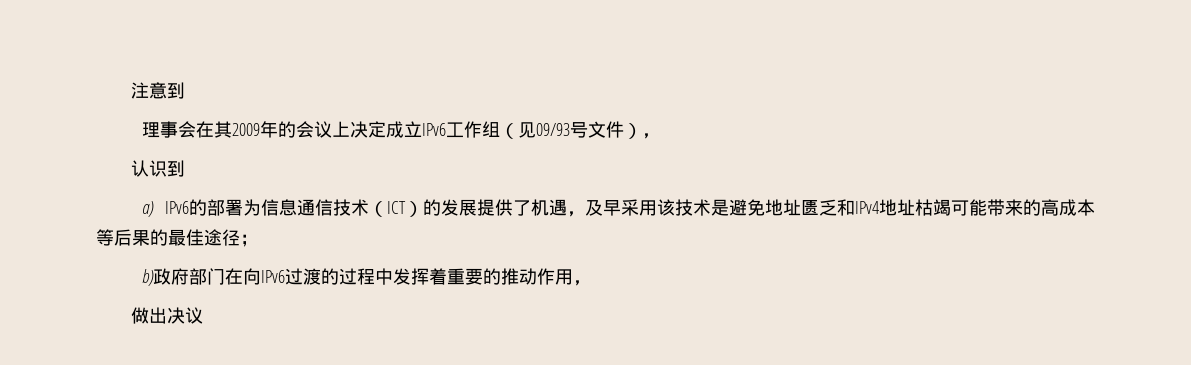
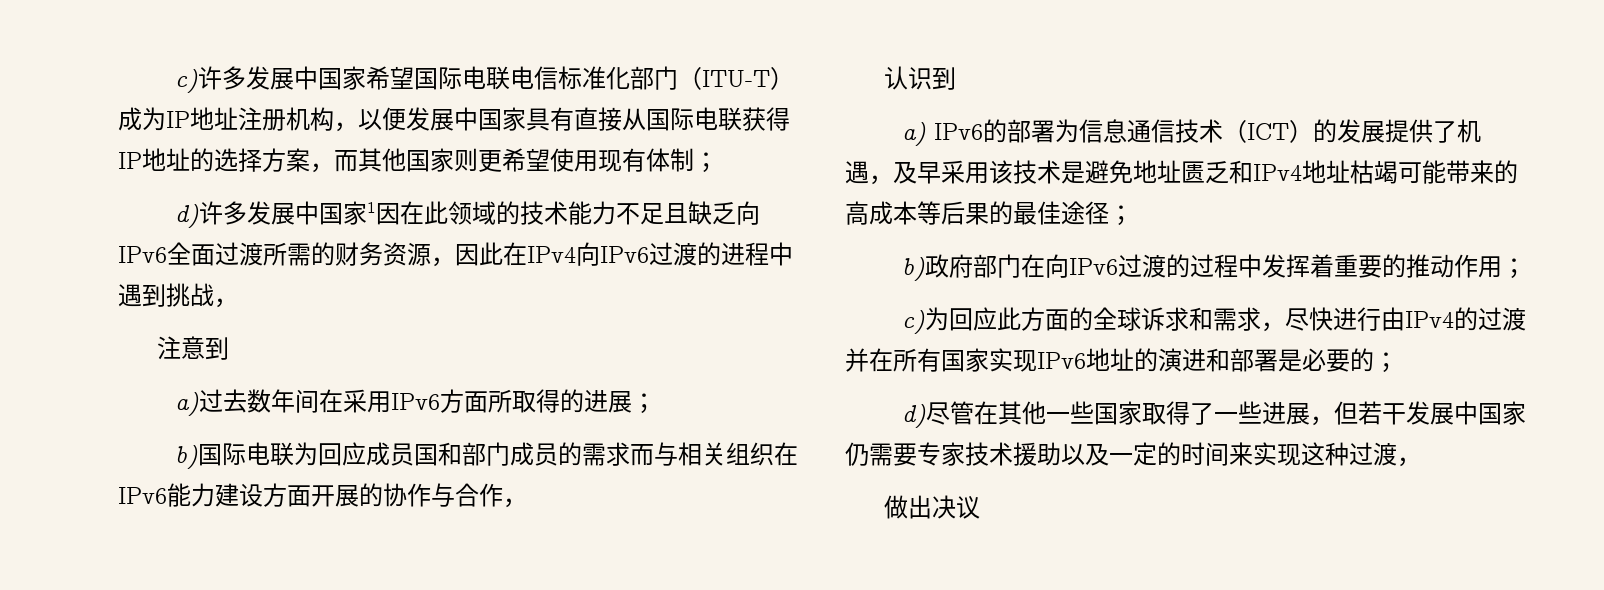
+ c)许多发展中国家希望国际电联电信标准化部门（ITU-T）成为IP地址注册机构，以便发展中国家具有直接从国际电联获得IP地址的选择方案，而其他国家则更希望使用现有体制；
+ d)许多发展中国家1因在此领域的技术能力不足且缺乏向IPv6全面过渡所需的财务资源，因此在IPv4向IPv6过渡的进程中遇到挑战，
  注意到
- 理事会在其2009年的会议上决定成立IPv6工作组（见09/93号文件），
+ a)过去数年间在采用IPv6方面所取得的进展；
+ b)国际电联为回应成员国和部门成员的需求而与相关组织在IPv6能力建设方面开展的协作与合作，
- b)政府部门在向IPv6过渡的过程中发挥着重要的推动作用，
+ b)政府部门在向IPv6过渡的过程中发挥着重要的推动作用；
+ c)为回应此方面的全球诉求和需求，尽快进行由IPv4的过渡并在所有国家实现IPv6地址的演进和部署是必要的；
+ d)尽管在其他一些国家取得了一些进展，但若干发展中国家仍需要专家技术援助以及一定的时间来实现这种过渡，

